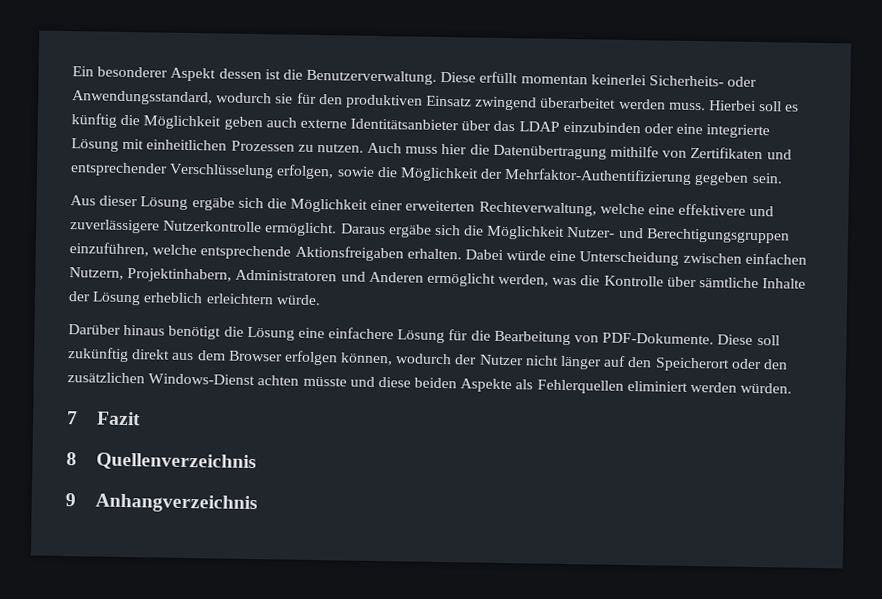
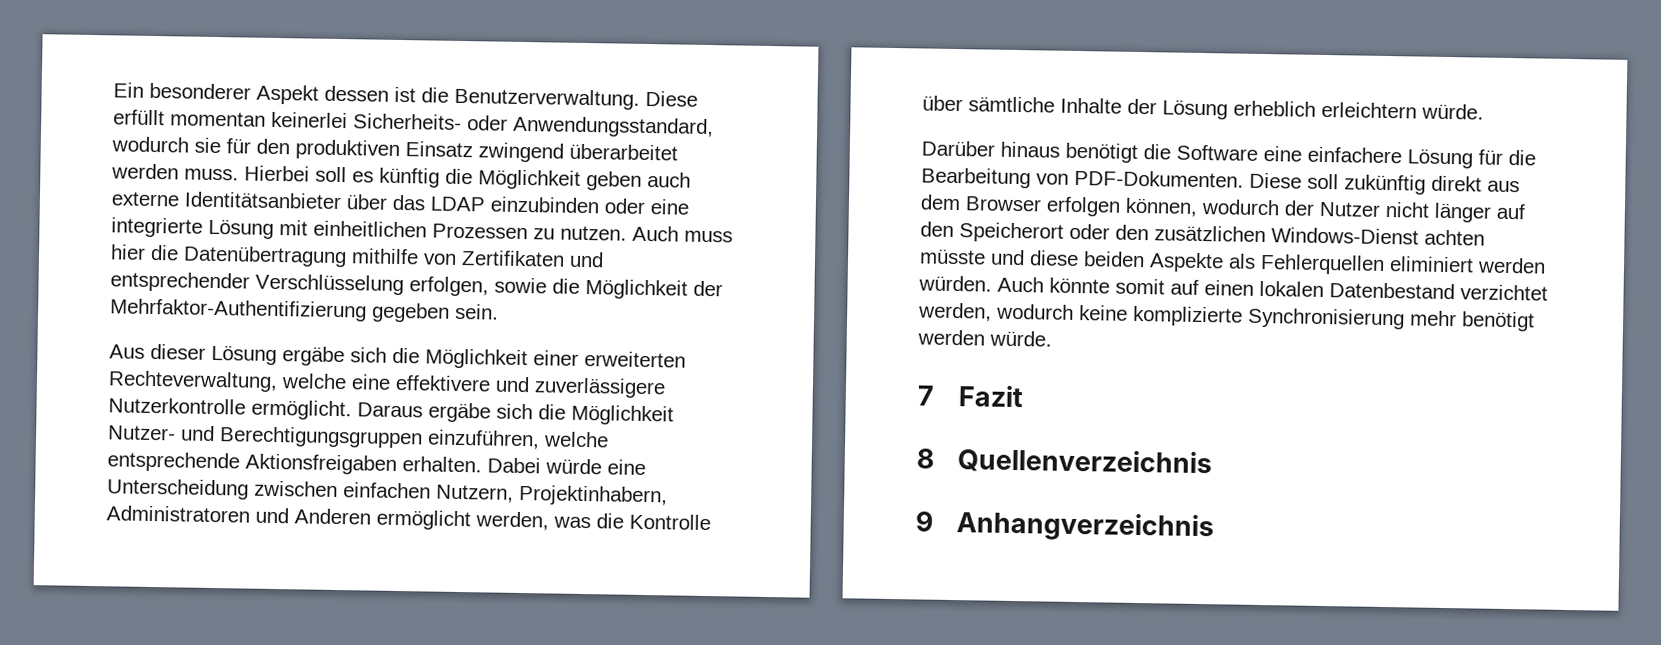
- Darüber hinaus benötigt die Lösung eine einfachere Lösung für die Bearbeitung von PDF-Dokumente.
+ Darüber hinaus benötigt die Software eine einfachere Lösung für die Bearbeitung von PDF-Dokumenten.
+ Auch könnte somit auf einen lokalen Datenbestand verzichtet werden, wodurch keine komplizierte Synchronisierung mehr benötigt werden würde.

